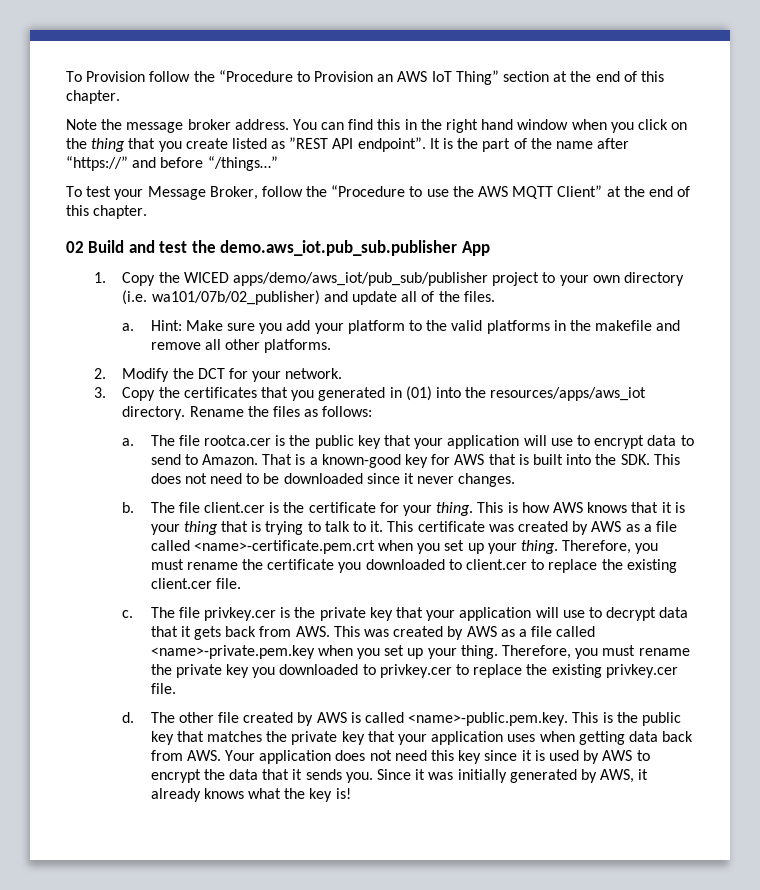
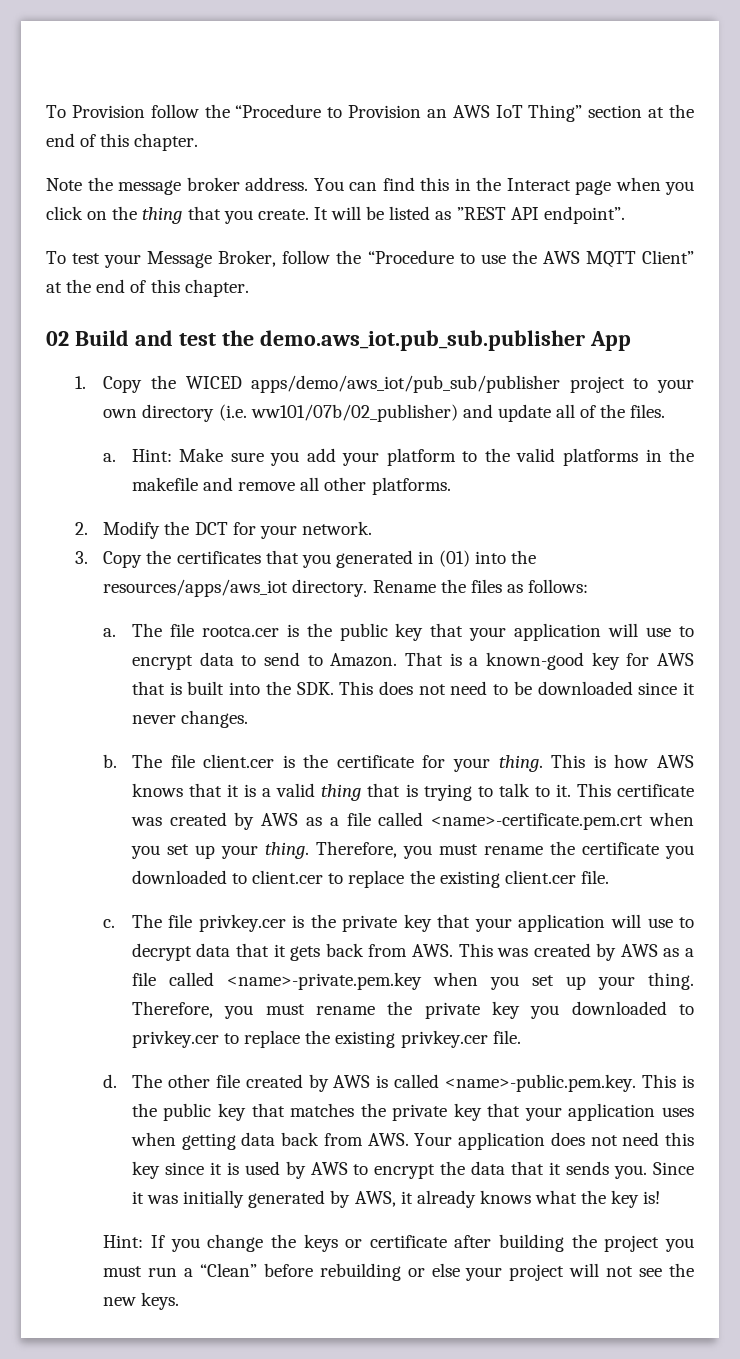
- You can find this in the right hand window when you click on the thing that you create listed as ”REST API endpoint”. It is the part of the name after “https://” and before “/things…”
+ You can find this in the Interact page when you click on the thing that you create. It will be listed as ”REST API endpoint”.
- 1. Copy the WICED apps/demo/aws_iot/pub_sub/publisher project to your own directory (i.e. wa101/07b/02_publisher) and update all of the files.
+ 1. Copy the WICED apps/demo/aws_iot/pub_sub/publisher project to your own directory (i.e. ww101/07b/02_publisher) and update all of the files.
- This is how AWS knows that it is your thing that is trying to talk to it.
+ This is how AWS knows that it is a valid thing that is trying to talk to it.
+ Hint: If you change the keys or certificate after building the project you must run a “Clean” before rebuilding or else your project will not see the new keys.

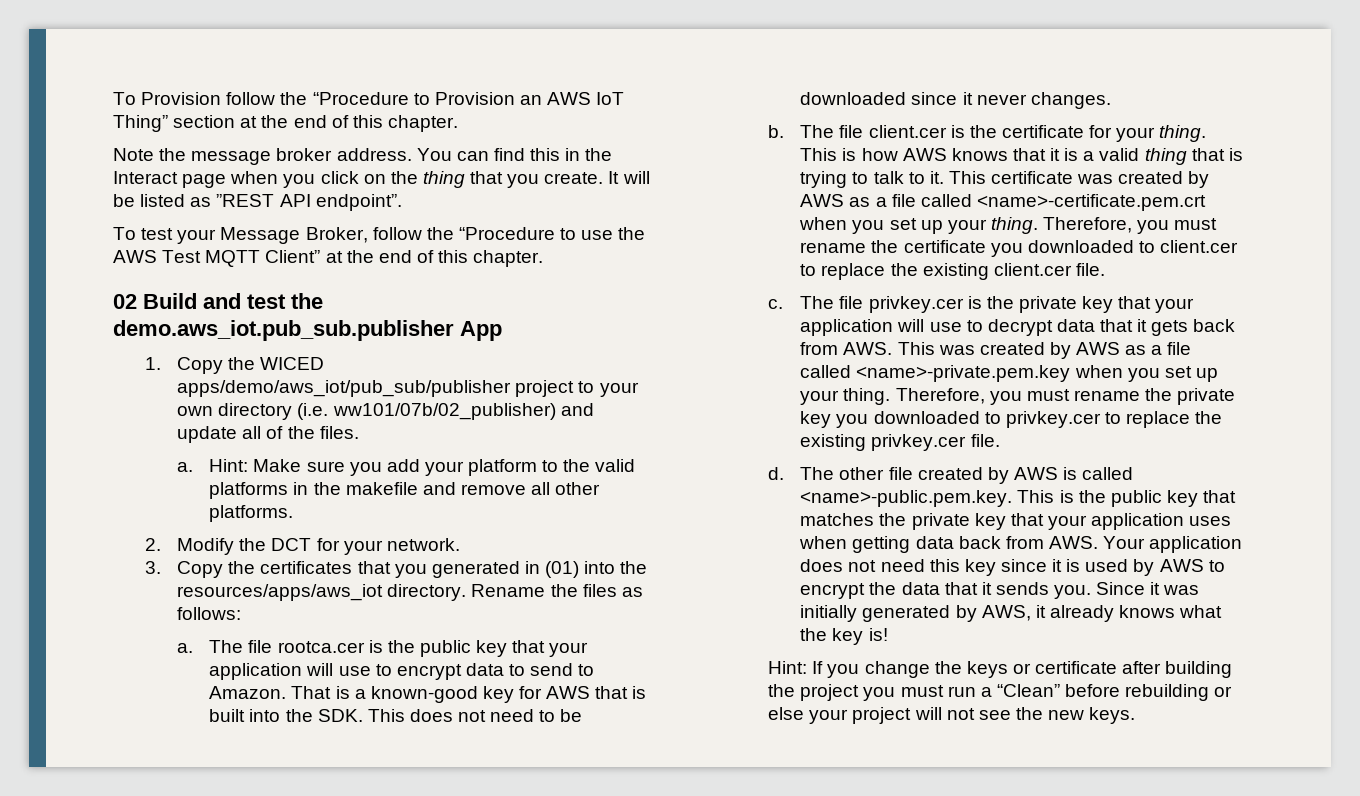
- To test your Message Broker, follow the “Procedure to use the AWS MQTT Client” at the end of this chapter.
+ To test your Message Broker, follow the “Procedure to use the AWS Test MQTT Client” at the end of this chapter.

